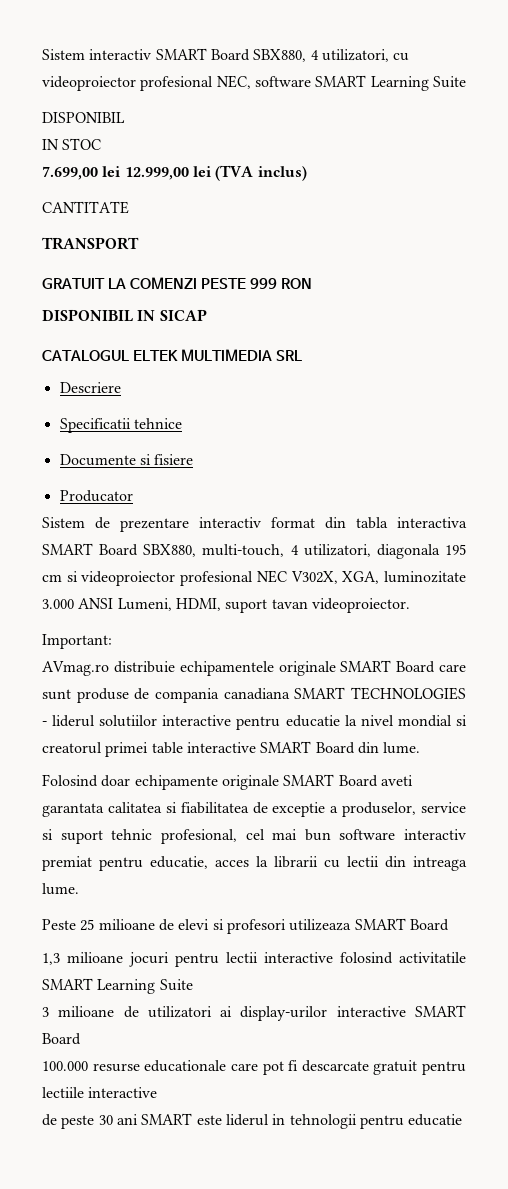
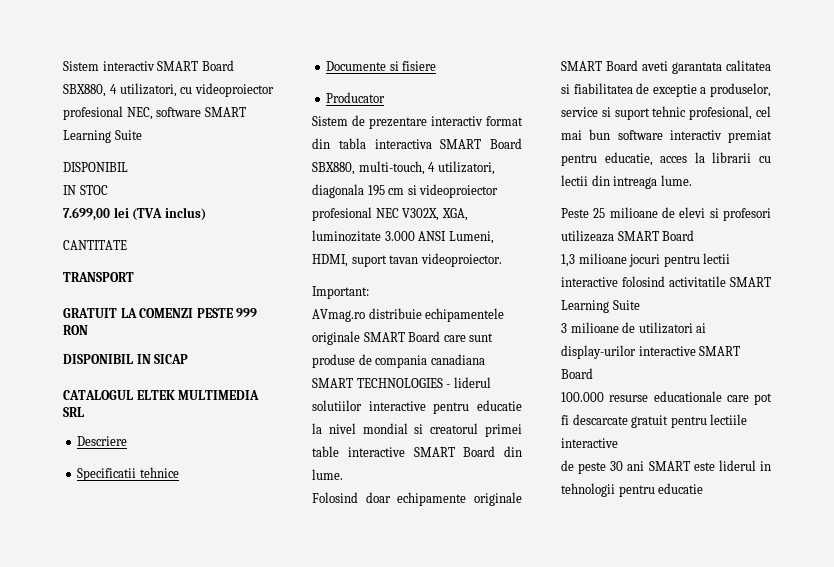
- 7.699,00 lei 12.999,00 lei (TVA inclus)
+ 7.699,00 lei (TVA inclus)

